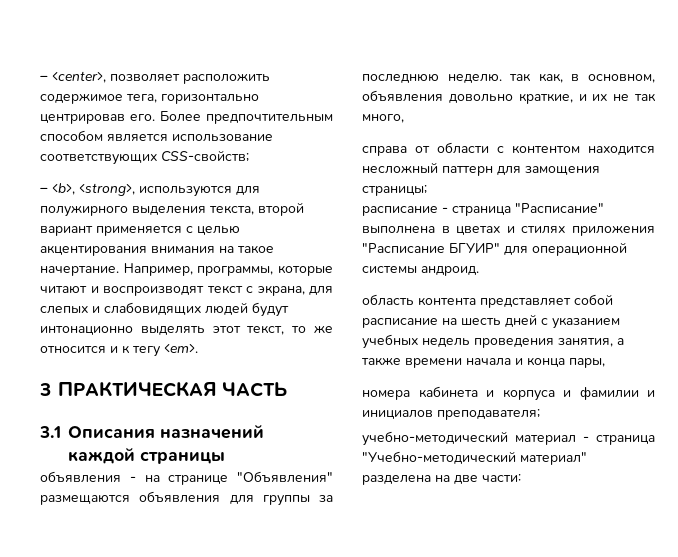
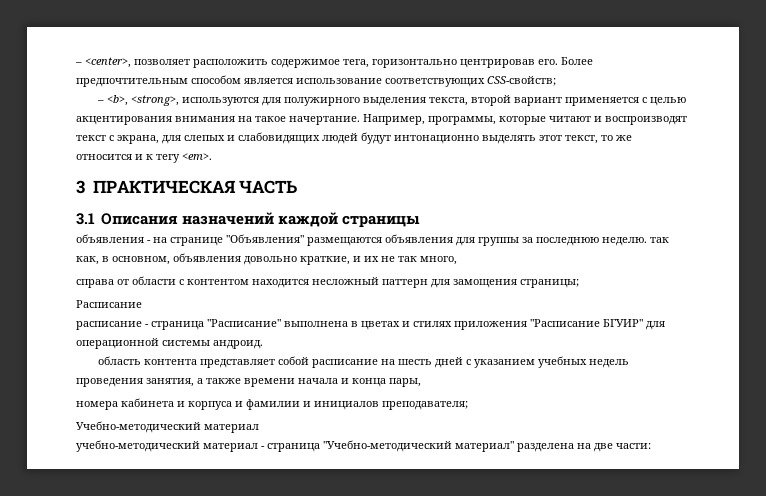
+ Расписание
+ Учебно-методический материал

